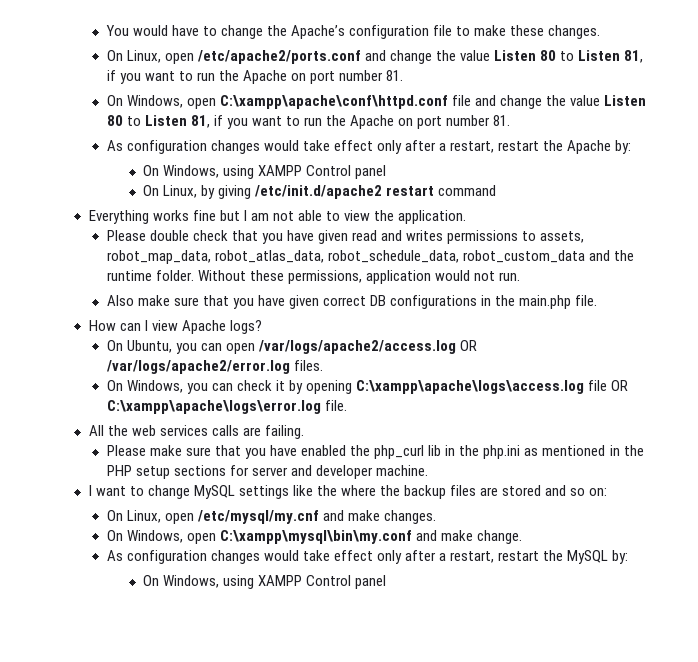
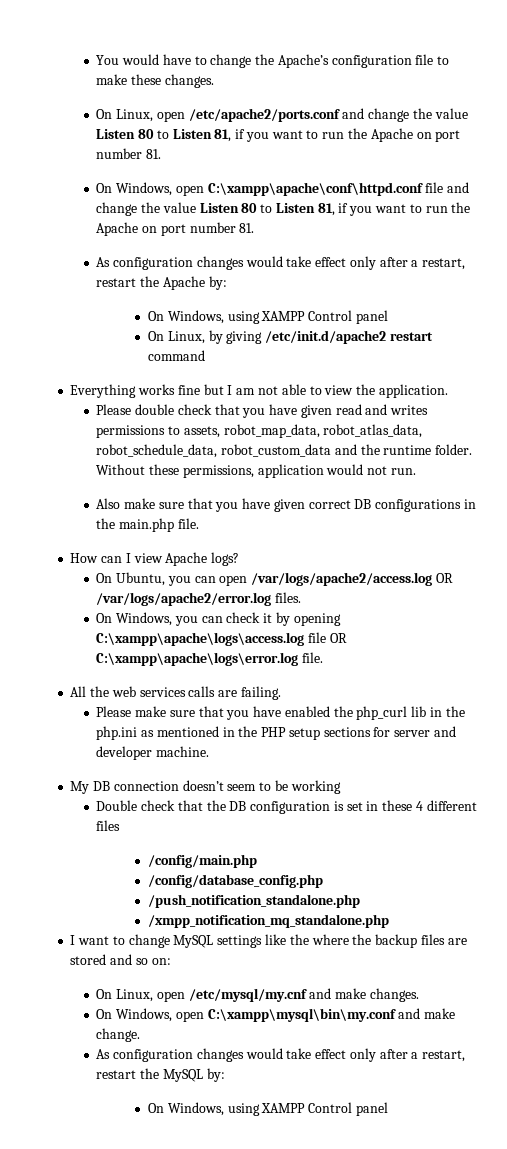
+ My DB connection doesn’t seem to be working
+ Double check that the DB configuration is set in these 4 different files
+ /config/main.php
+ /config/database_config.php
+ /push_notification_standalone.php
+ /xmpp_notification_mq_standalone.php

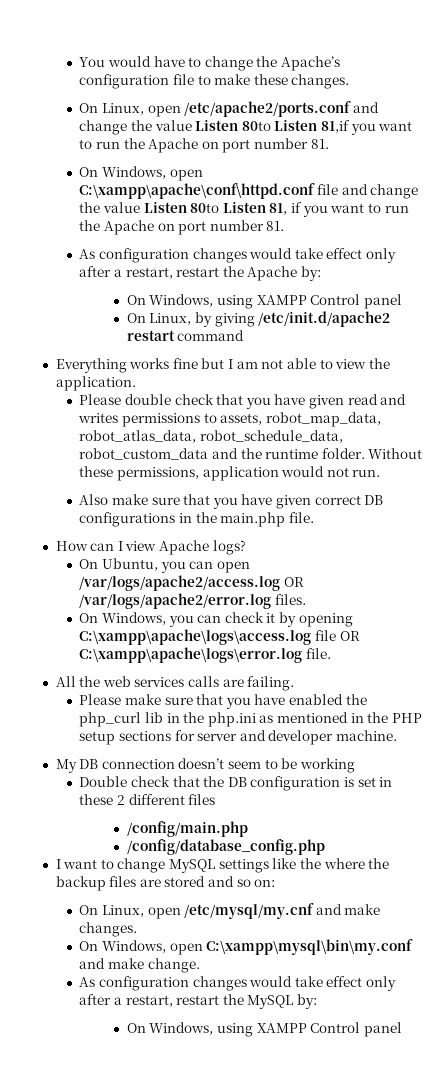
- On Linux, open /etc/apache2/ports.conf and change the value Listen 80 to Listen 81, if you want to run the Apache on port number 81.
+ On Linux, open /etc/apache2/ports.conf and change the value Listen 80to Listen 81,if you want to run the Apache on port number 81.
- On Windows, open C:\xampp\apache\conf\httpd.conf file and change the value Listen 80 to Listen 81, if you want to run the Apache on port number 81.
+ On Windows, open C:\xampp\apache\conf\httpd.conf file and change the value Listen 80to Listen 81, if you want to run the Apache on port number 81.
- Double check that the DB configuration is set in these 4 different files
+ Double check that the DB configuration is set in these 2 different files
- /push_notification_standalone.php
- /xmpp_notification_mq_standalone.php

